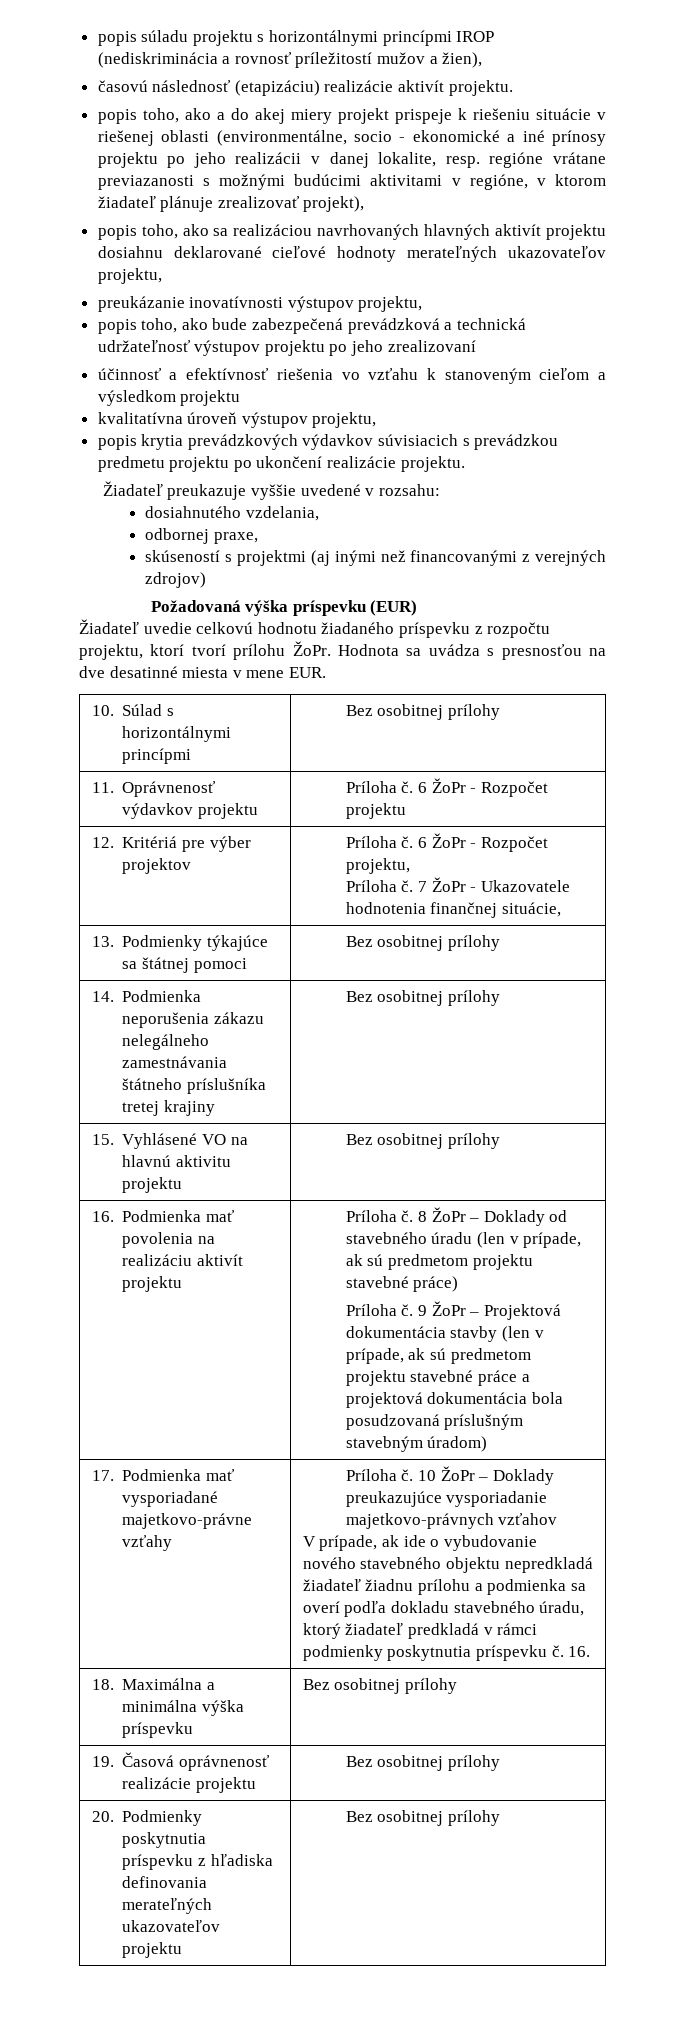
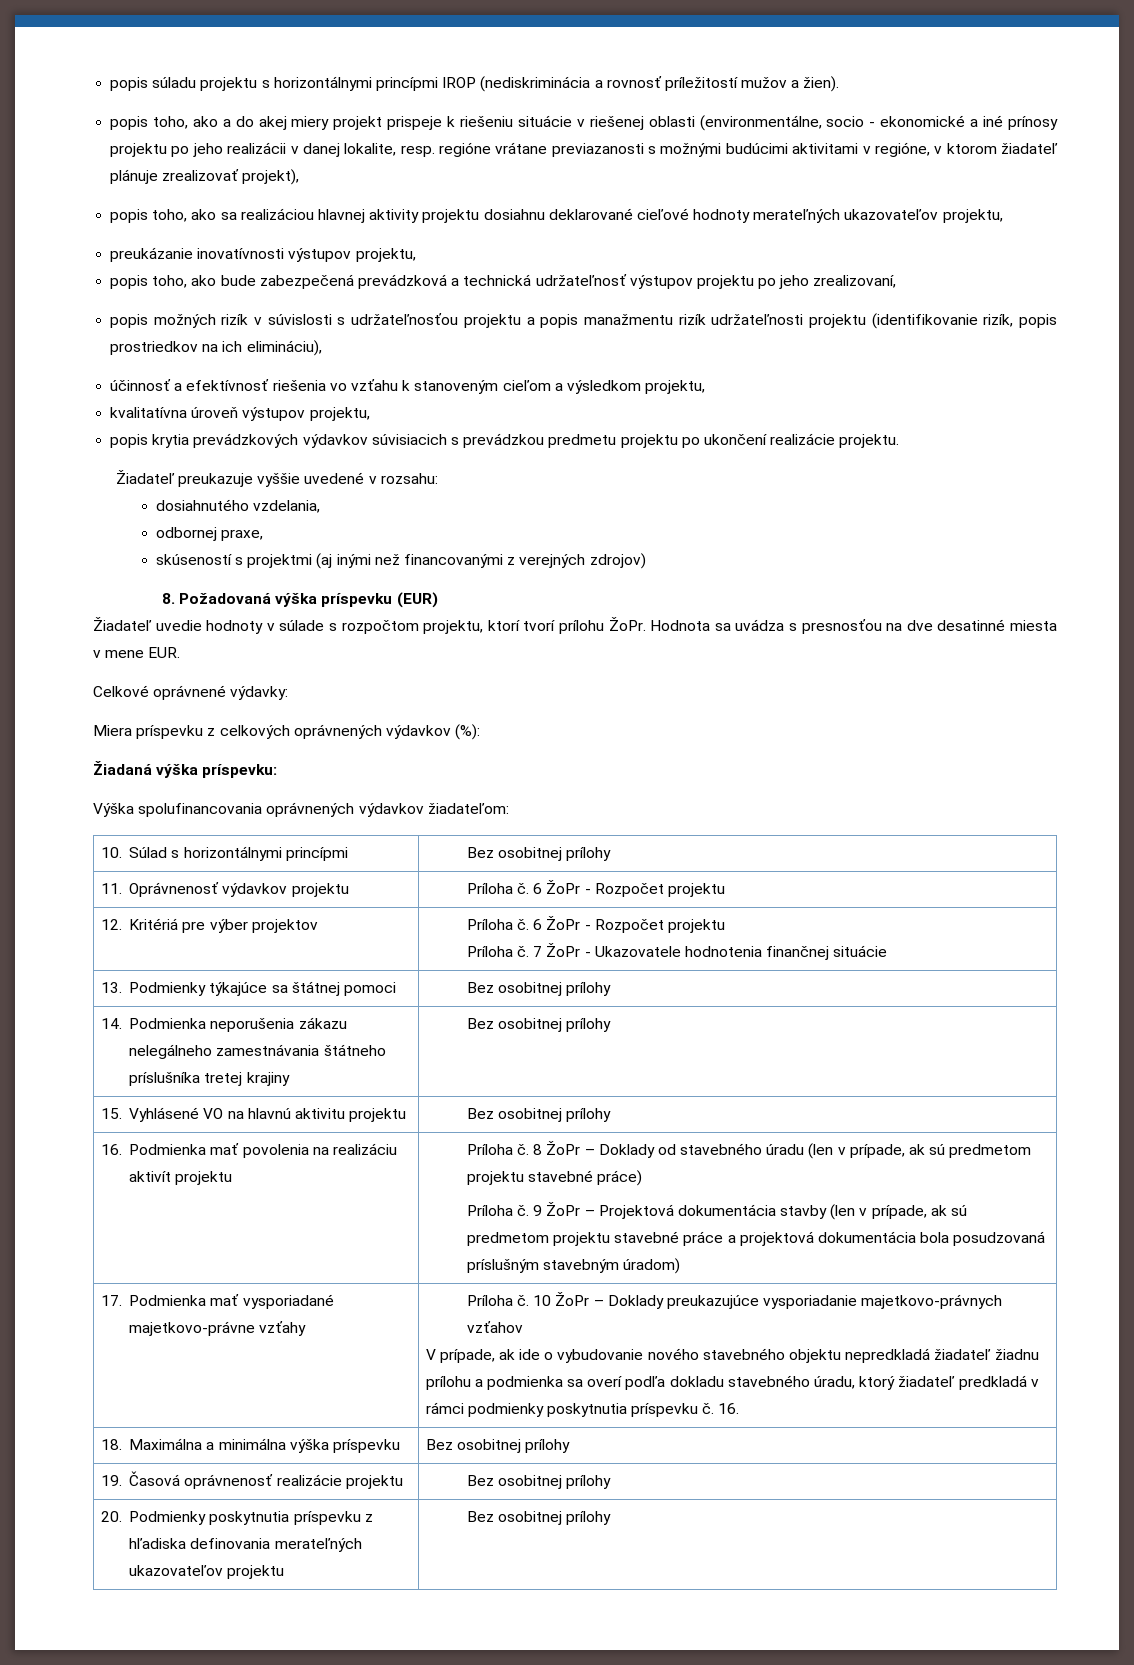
- popis súladu projektu s horizontálnymi princípmi IROP (nediskriminácia a rovnosť príležitostí mužov a žien),
- časovú následnosť (etapizáciu) realizácie aktivít projektu.
+ popis súladu projektu s horizontálnymi princípmi IROP (nediskriminácia a rovnosť príležitostí mužov a žien).
- popis toho, ako sa realizáciou navrhovaných hlavných aktivít projektu dosiahnu deklarované cieľové hodnoty merateľných ukazovateľov projektu,
+ popis toho, ako sa realizáciou hlavnej aktivity projektu dosiahnu deklarované cieľové hodnoty merateľných ukazovateľov projektu,
- popis toho, ako bude zabezpečená prevádzková a technická udržateľnosť výstupov projektu po jeho zrealizovaní
+ popis toho, ako bude zabezpečená prevádzková a technická udržateľnosť výstupov projektu po jeho zrealizovaní,
+ popis možných rizík v súvislosti s udržateľnosťou projektu a popis manažmentu rizík udržateľnosti projektu (identifikovanie rizík, popis prostriedkov na ich elimináciu),
- účinnosť a efektívnosť riešenia vo vzťahu k stanoveným cieľom a výsledkom projektu
+ účinnosť a efektívnosť riešenia vo vzťahu k stanoveným cieľom a výsledkom projektu,
- Požadovaná výška príspevku (EUR)
+ 8. Požadovaná výška príspevku (EUR)
- Žiadateľ uvedie celkovú hodnotu žiadaného príspevku z rozpočtu projektu, ktorí tvorí prílohu ŽoPr.
+ Žiadateľ uvedie hodnoty v súlade s rozpočtom projektu, ktorí tvorí prílohu ŽoPr.
+ Celkové oprávnené výdavky:
+ Miera príspevku z celkových oprávnených výdavkov (%):
+ Žiadaná výška príspevku:
+ Výška spolufinancovania oprávnených výdavkov žiadateľom:
- 12. Kritériá pre výber projektov | Príloha č. 6 ŽoPr - Rozpočet projektu,
- Príloha č. 7 ŽoPr - Ukazovatele hodnotenia finančnej situácie,
+ 12. Kritériá pre výber projektov | Príloha č. 6 ŽoPr - Rozpočet projektu
+ Príloha č. 7 ŽoPr - Ukazovatele hodnotenia finančnej situácie

